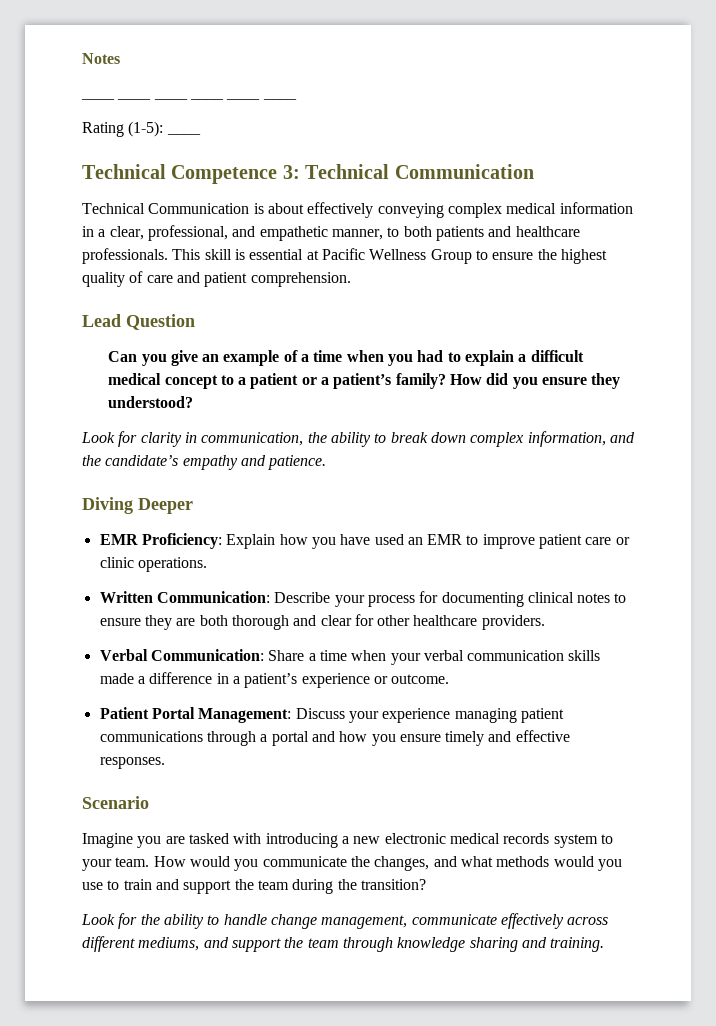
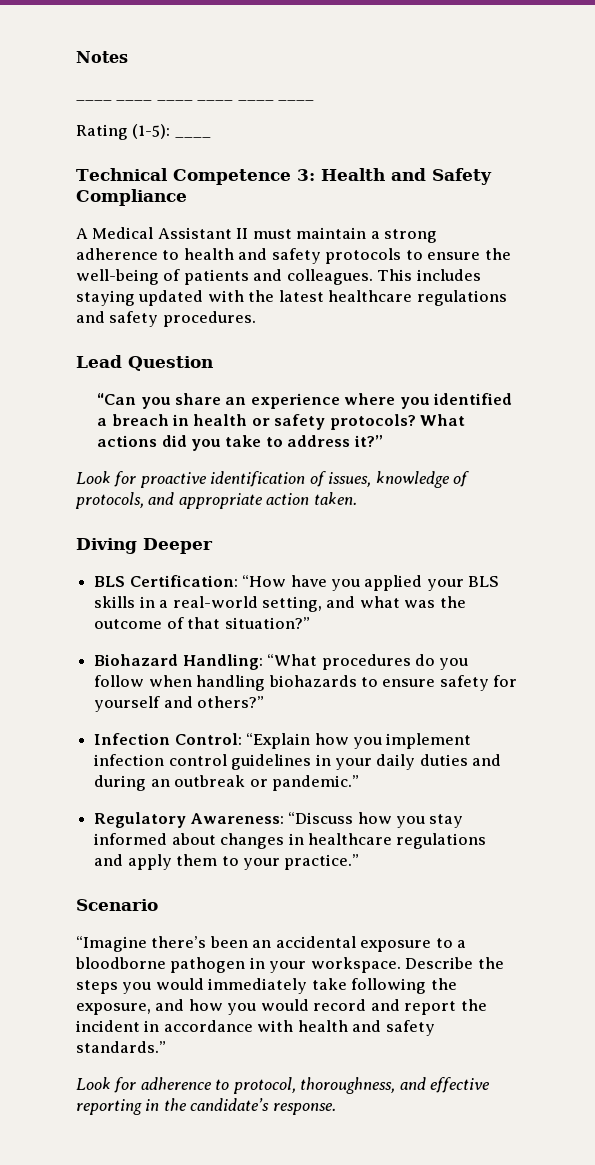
- Technical Competence 3: Technical Communication
- Technical Communication is about effectively conveying complex medical information in a clear, professional, and empathetic manner, to both patients and healthcare professionals. This skill is essential at Pacific Wellness Group to ensure the highest quality of care and patient comprehension.
+ Technical Competence 3: Health and Safety Compliance
+ A Medical Assistant II must maintain a strong adherence to health and safety protocols to ensure the well-being of patients and colleagues. This includes staying updated with the latest healthcare regulations and safety procedures.
  Lead Question
- Can you give an example of a time when you had to explain a difficult medical concept to a patient or a patient’s family? How did you ensure they understood?
- Look for clarity in communication, the ability to break down complex information, and the candidate’s empathy and patience.
+ “Can you share an experience where you identified a breach in health or safety protocols? What actions did you take to address it?”
+ Look for proactive identification of issues, knowledge of protocols, and appropriate action taken.
  Diving Deeper
- EMR Proficiency: Explain how you have used an EMR to improve patient care or clinic operations.
- Written Communication: Describe your process for documenting clinical notes to ensure they are both thorough and clear for other healthcare providers.
- Verbal Communication: Share a time when your verbal communication skills made a difference in a patient’s experience or outcome.
- Patient Portal Management: Discuss your experience managing patient communications through a portal and how you ensure timely and effective responses.
+ BLS Certification: “How have you applied your BLS skills in a real-world setting, and what was the outcome of that situation?”
+ Biohazard Handling: “What procedures do you follow when handling biohazards to ensure safety for yourself and others?”
+ Infection Control: “Explain how you implement infection control guidelines in your daily duties and during an outbreak or pandemic.”
+ Regulatory Awareness: “Discuss how you stay informed about changes in healthcare regulations and apply them to your practice.”
  Scenario
- Imagine you are tasked with introducing a new electronic medical records system to your team. How would you communicate the changes, and what methods would you use to train and support the team during the transition?
- Look for the ability to handle change management, communicate effectively across different mediums, and support the team through knowledge sharing and training.
+ “Imagine there’s been an accidental exposure to a bloodborne pathogen in your workspace. Describe the steps you would immediately take following the exposure, and how you would record and report the incident in accordance with health and safety standards.”
+ Look for adherence to protocol, thoroughness, and effective reporting in the candidate’s response.

